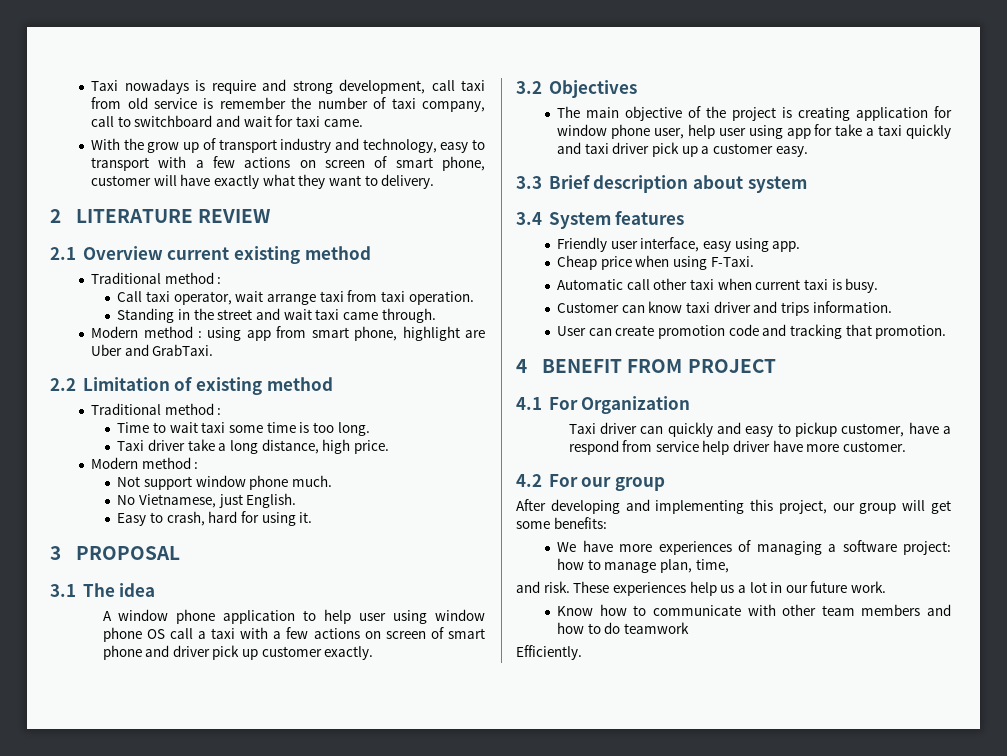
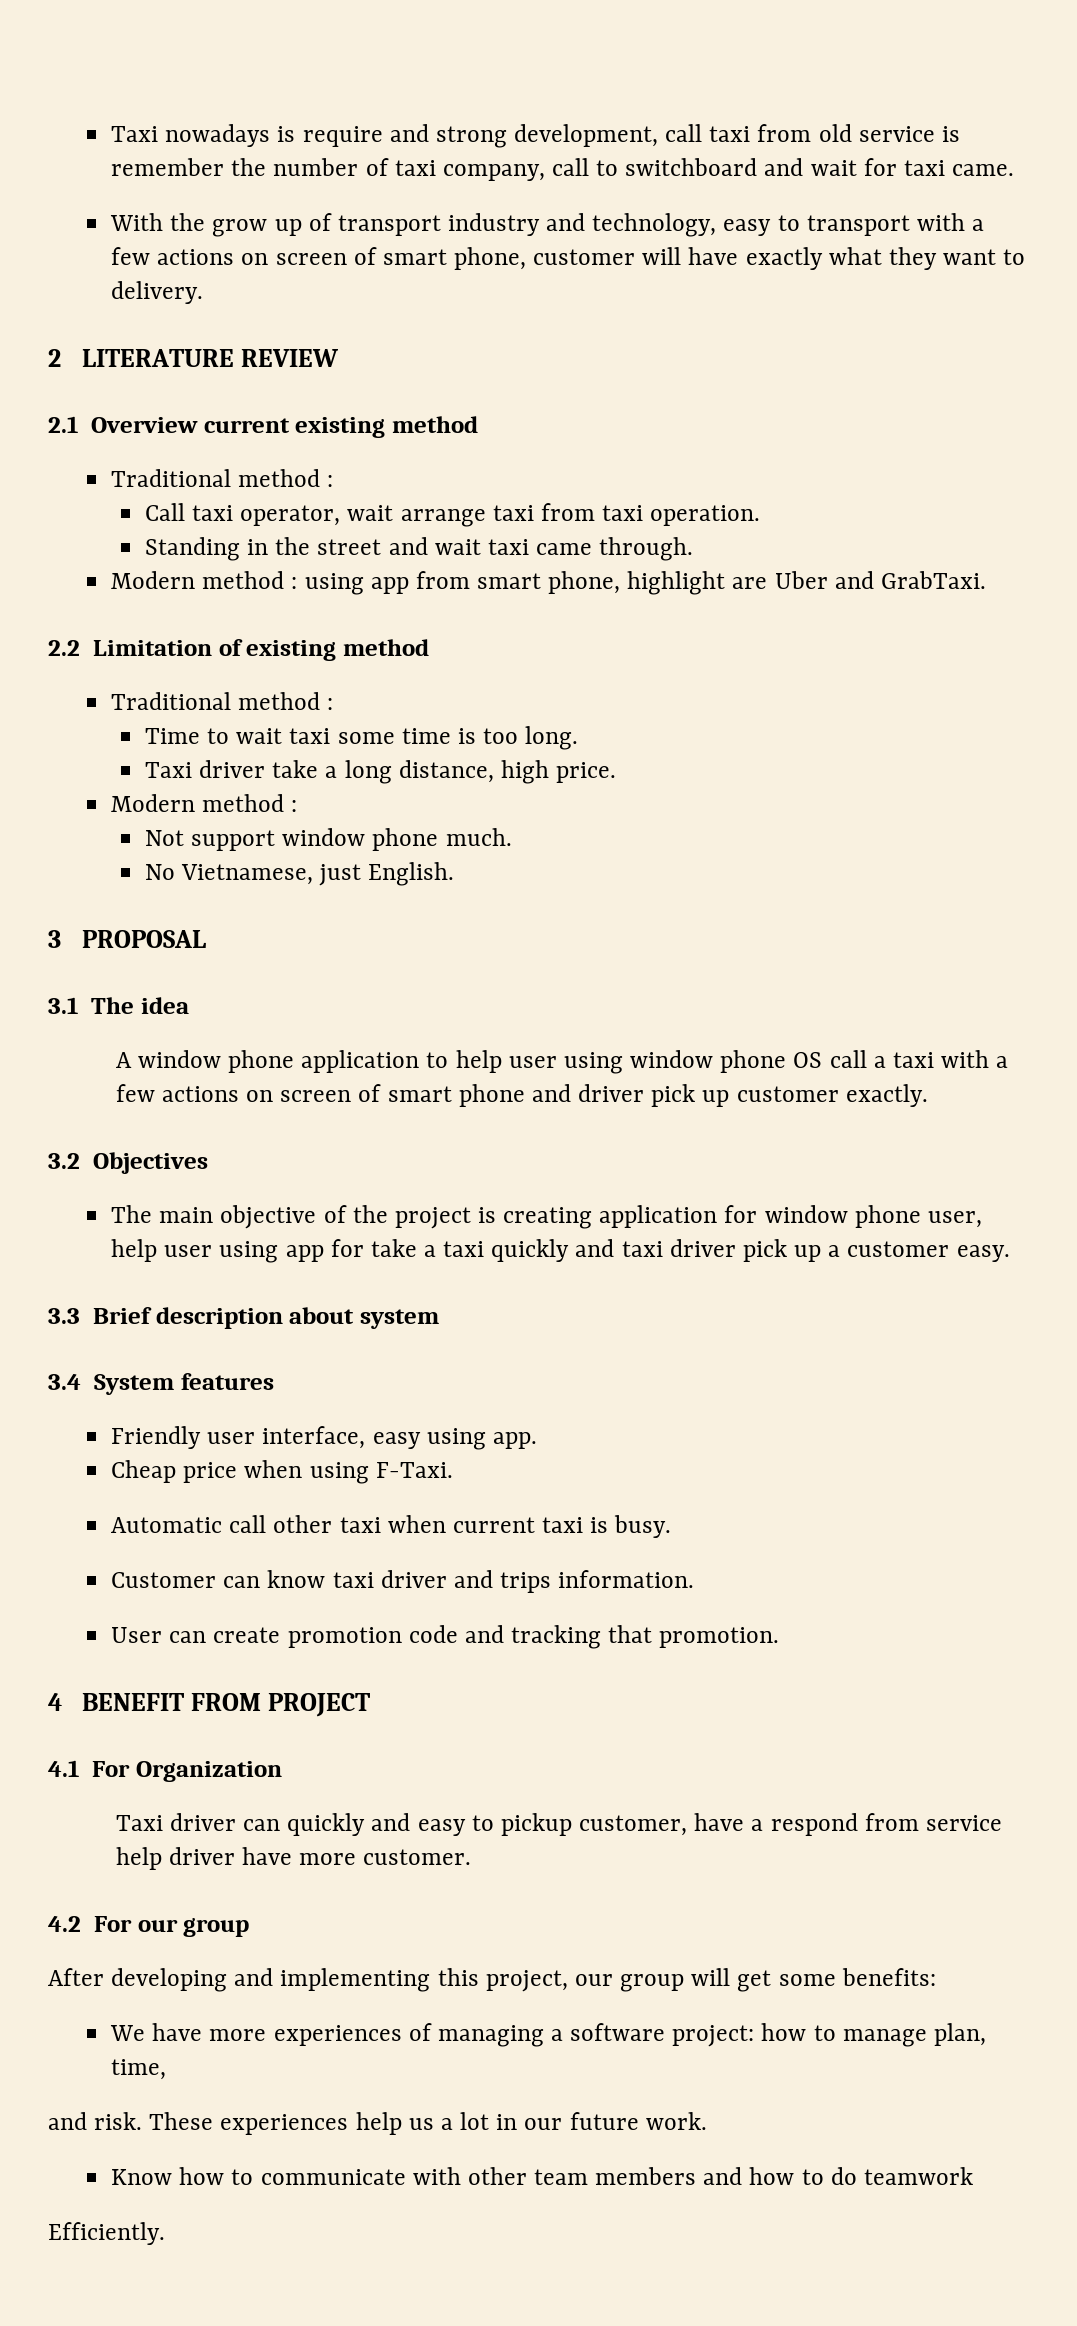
- Easy to crash, hard for using it.

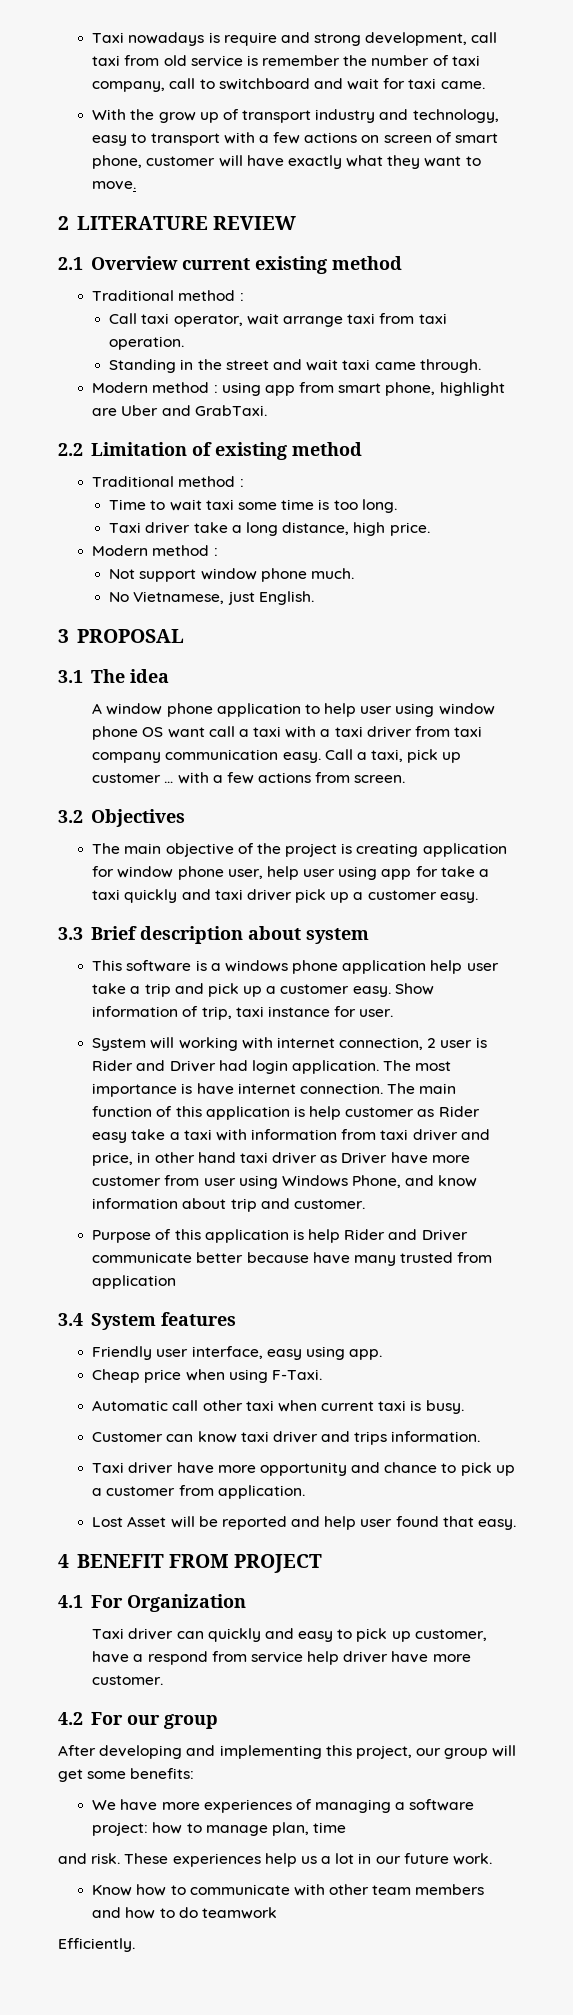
- With the grow up of transport industry and technology, easy to transport with a few actions on screen of smart phone, customer will have exactly what they want to delivery.
+ With the grow up of transport industry and technology, easy to transport with a few actions on screen of smart phone, customer will have exactly what they want to move.
- A window phone application to help user using window phone OS call a taxi with a few actions on screen of smart phone and driver pick up customer exactly.
+ A window phone application to help user using window phone OS want call a taxi with a taxi driver from taxi company communication easy. Call a taxi, pick up customer … with a few actions from screen.
+ This software is a windows phone application help user take a trip and pick up a customer easy. Show information of trip, taxi instance for user.
+ System will working with internet connection, 2 user is Rider and Driver had login application. The most importance is have internet connection. The main function of this application is help customer as Rider easy take a taxi with information from taxi driver and price, in other hand taxi driver as Driver have more customer from user using Windows Phone, and know information about trip and customer.
+ Purpose of this application is help Rider and Driver communicate better because have many trusted from application
- User can create promotion code and tracking that promotion.
+ Taxi driver have more opportunity and chance to pick up a customer from application.
+ Lost Asset will be reported and help user found that easy.
- Taxi driver can quickly and easy to pickup customer, have a respond from service help driver have more customer.
+ Taxi driver can quickly and easy to pick up customer, have a respond from service help driver have more customer.
- We have more experiences of managing a software project: how to manage plan, time,
+ We have more experiences of managing a software project: how to manage plan, time

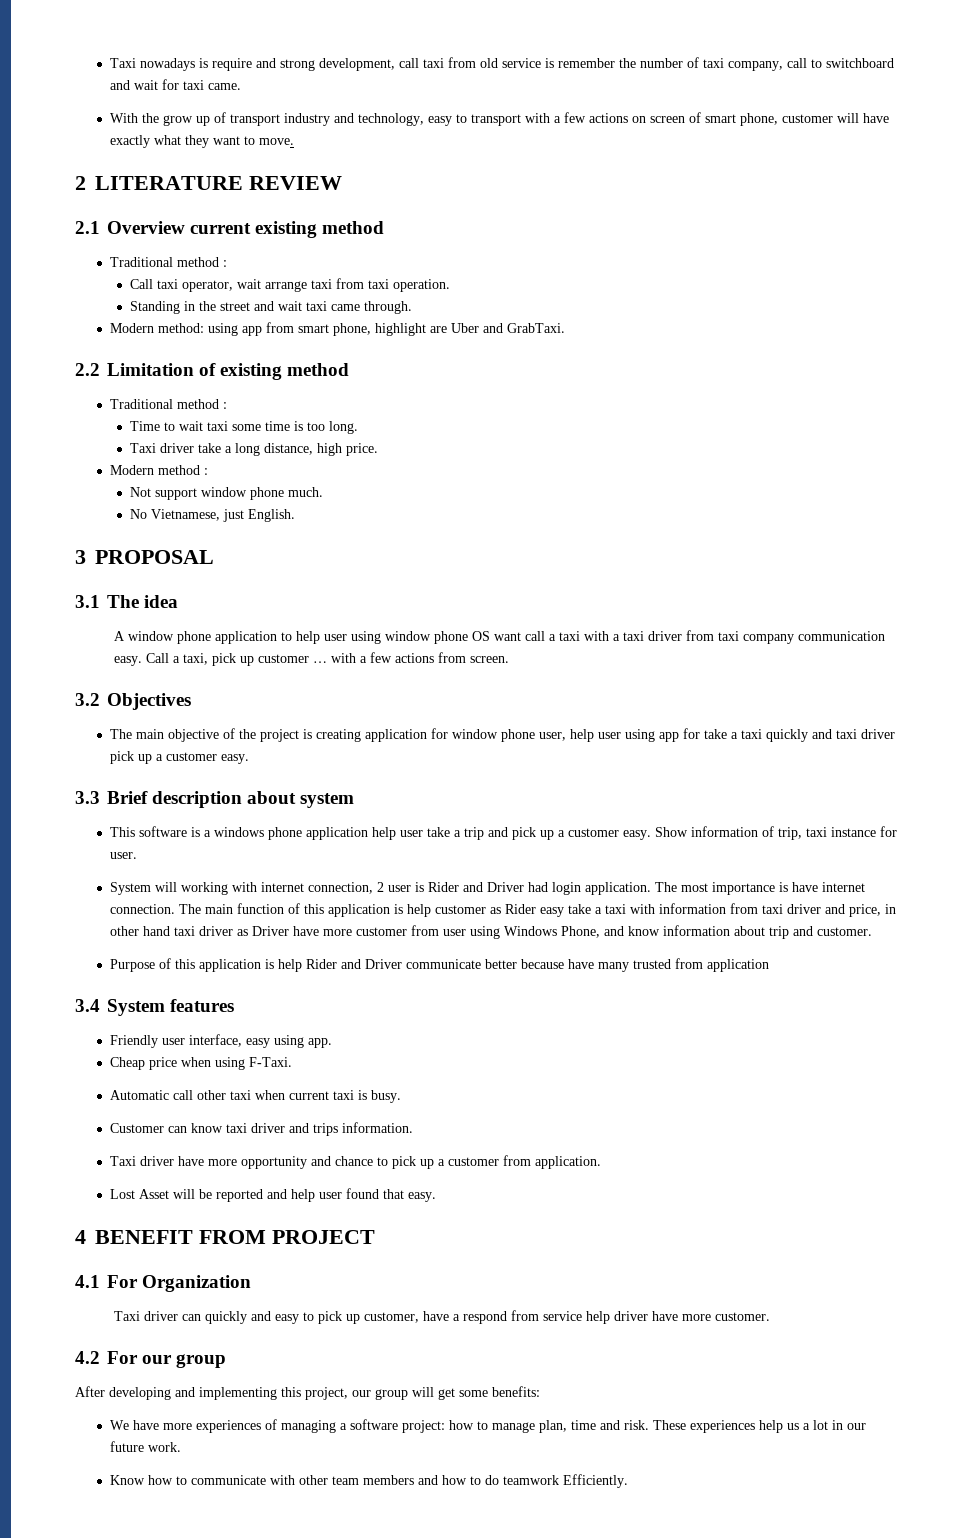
- Modern method : using app from smart phone, highlight are Uber and GrabTaxi.
+ Modern method: using app from smart phone, highlight are Uber and GrabTaxi.
- We have more experiences of managing a software project: how to manage plan, time
- and risk.
+ We have more experiences of managing a software project: how to manage plan, time and risk.
- Know how to communicate with other team members and how to do teamwork
- Efficiently.
+ Know how to communicate with other team members and how to do teamwork Efficiently.

